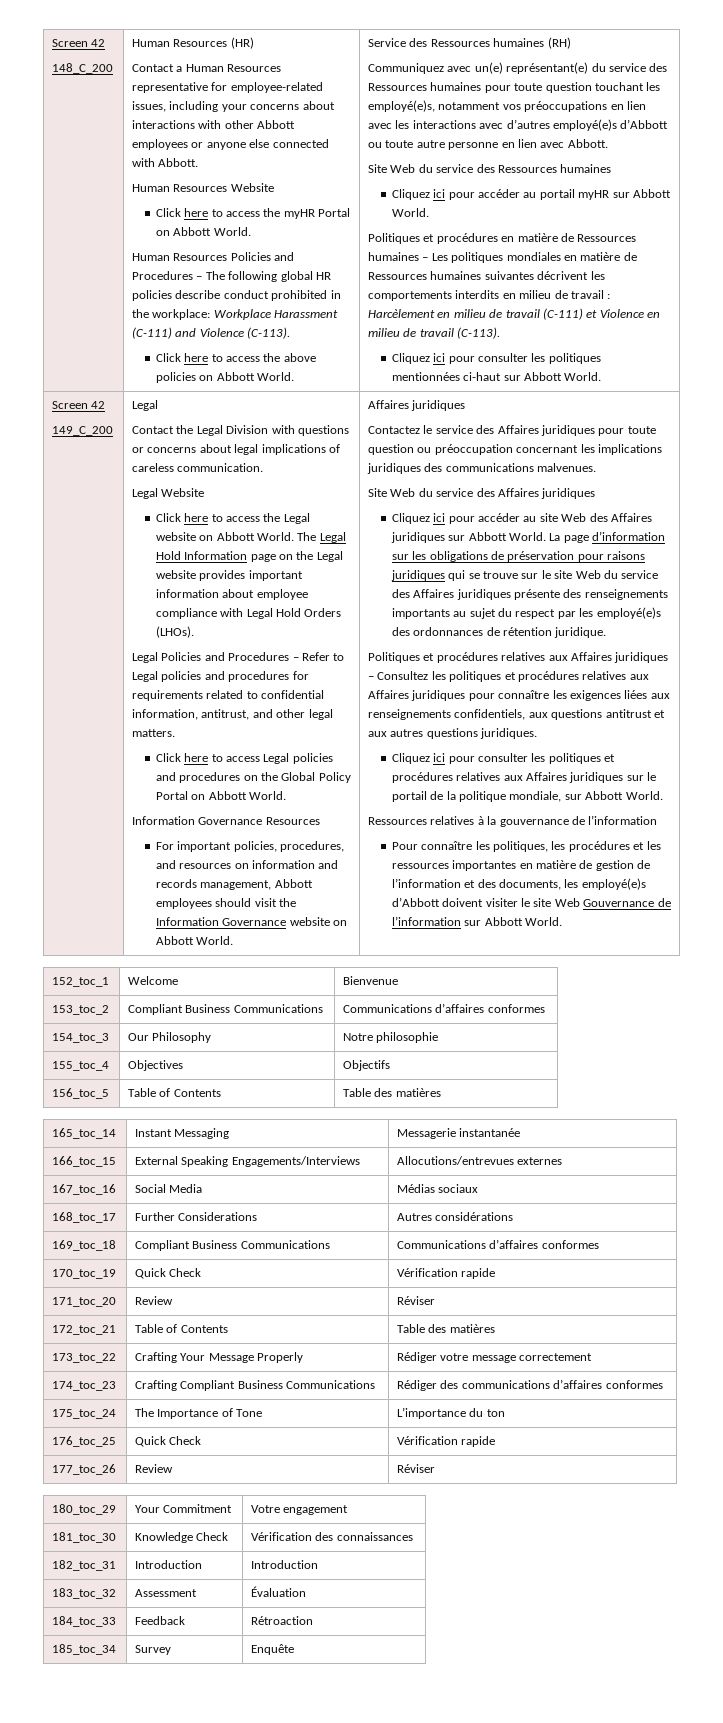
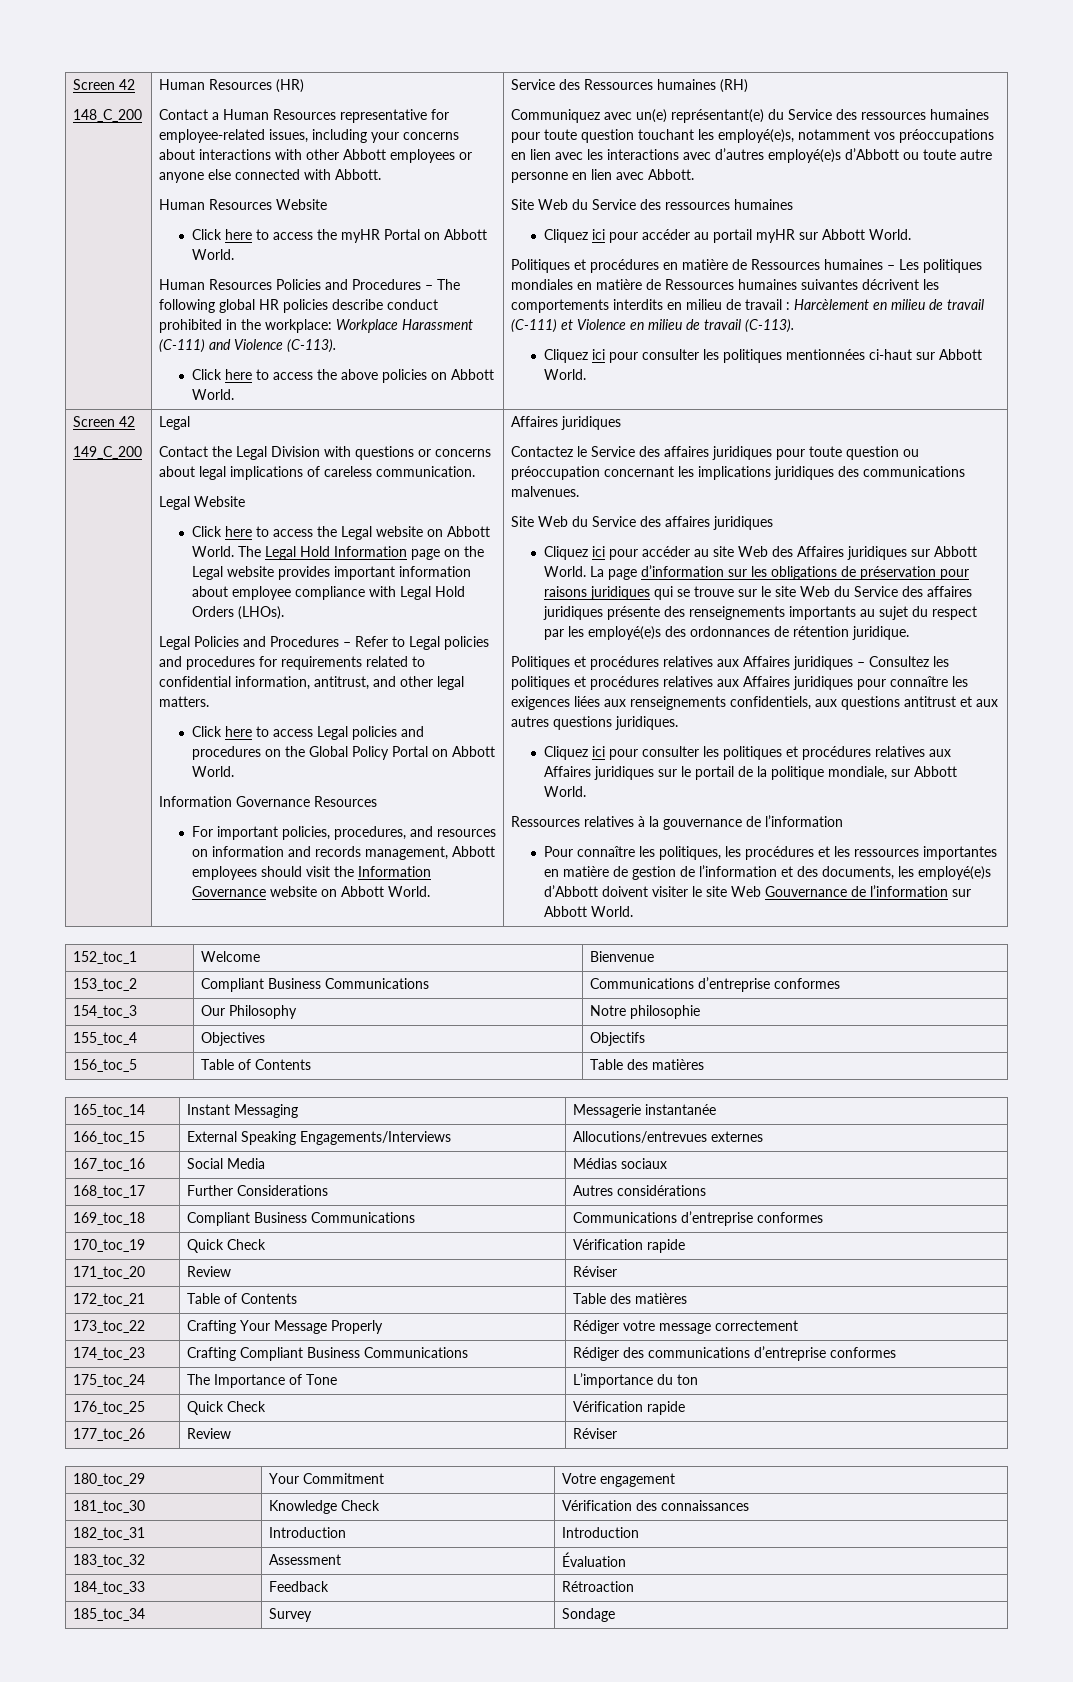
- Communiquez avec un(e) représentant(e) du service des Ressources humaines pour toute question touchant les employé(e)s, notamment vos préoccupations en lien avec les interactions avec d’autres employé(e)s d’Abbott ou toute autre personne en lien avec Abbott.
+ Communiquez avec un(e) représentant(e) du Service des ressources humaines pour toute question touchant les employé(e)s, notamment vos préoccupations en lien avec les interactions avec d’autres employé(e)s d’Abbott ou toute autre personne en lien avec Abbott.
- Site Web du service des Ressources humaines
+ Site Web du Service des ressources humaines
- Contactez le service des Affaires juridiques pour toute question ou préoccupation concernant les implications juridiques des communications malvenues.
+ Contactez le Service des affaires juridiques pour toute question ou préoccupation concernant les implications juridiques des communications malvenues.
- Site Web du service des Affaires juridiques
+ Site Web du Service des affaires juridiques
- La page d’information sur les obligations de préservation pour raisons juridiques qui se trouve sur le site Web du service des Affaires juridiques présente des renseignements importants au sujet du respect par les employé(e)s des ordonnances de rétention juridique.
+ La page d’information sur les obligations de préservation pour raisons juridiques qui se trouve sur le site Web du Service des affaires juridiques présente des renseignements importants au sujet du respect par les employé(e)s des ordonnances de rétention juridique.
- 153_toc_2 | Compliant Business Communications | Communications d’affaires conformes
+ 153_toc_2 | Compliant Business Communications | Communications d’entreprise conformes
- 169_toc_18 | Compliant Business Communications | Communications d’affaires conformes
+ 169_toc_18 | Compliant Business Communications | Communications d’entreprise conformes
- 174_toc_23 | Crafting Compliant Business Communications | Rédiger des communications d’affaires conformes
+ 174_toc_23 | Crafting Compliant Business Communications | Rédiger des communications d’entreprise conformes
- 185_toc_34 | Survey | Enquête
+ 185_toc_34 | Survey | Sondage

